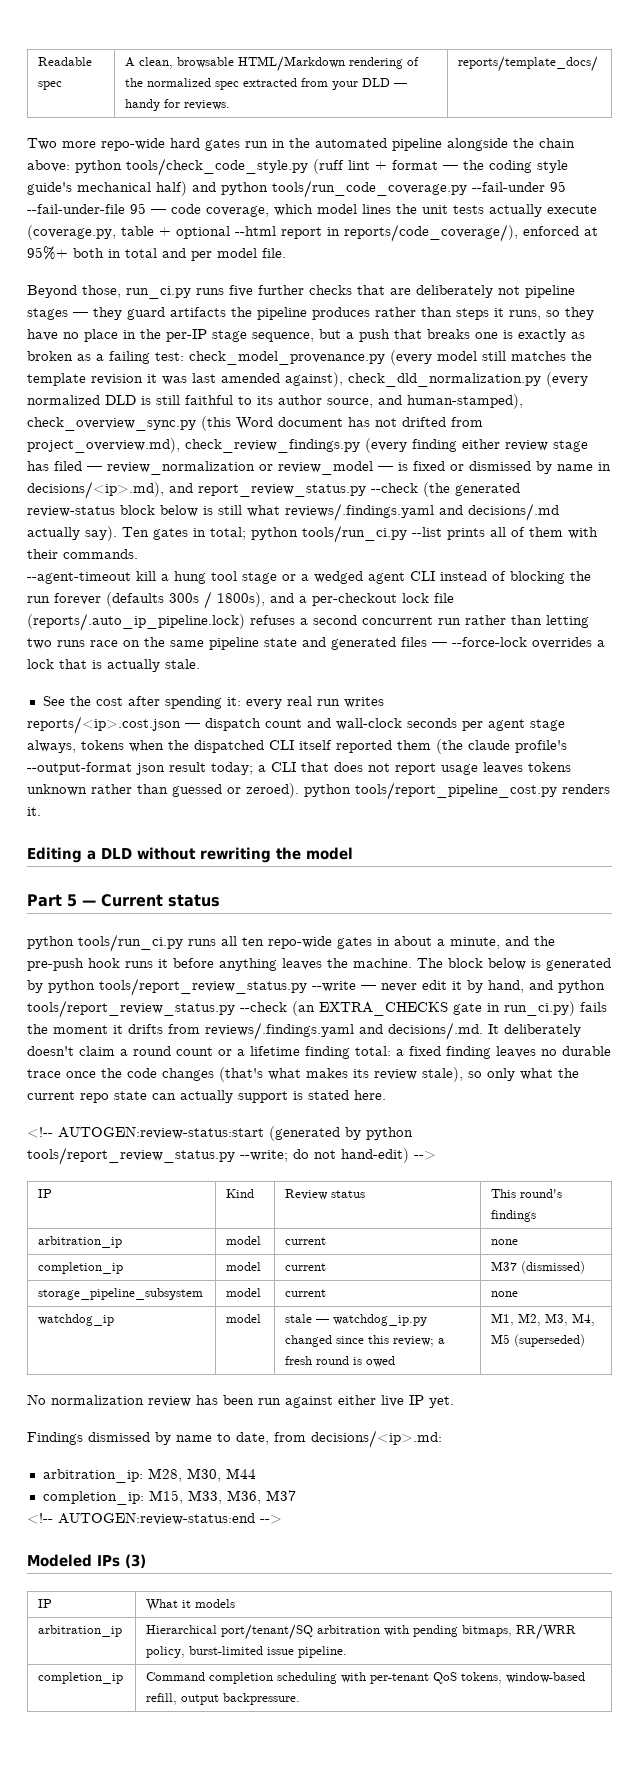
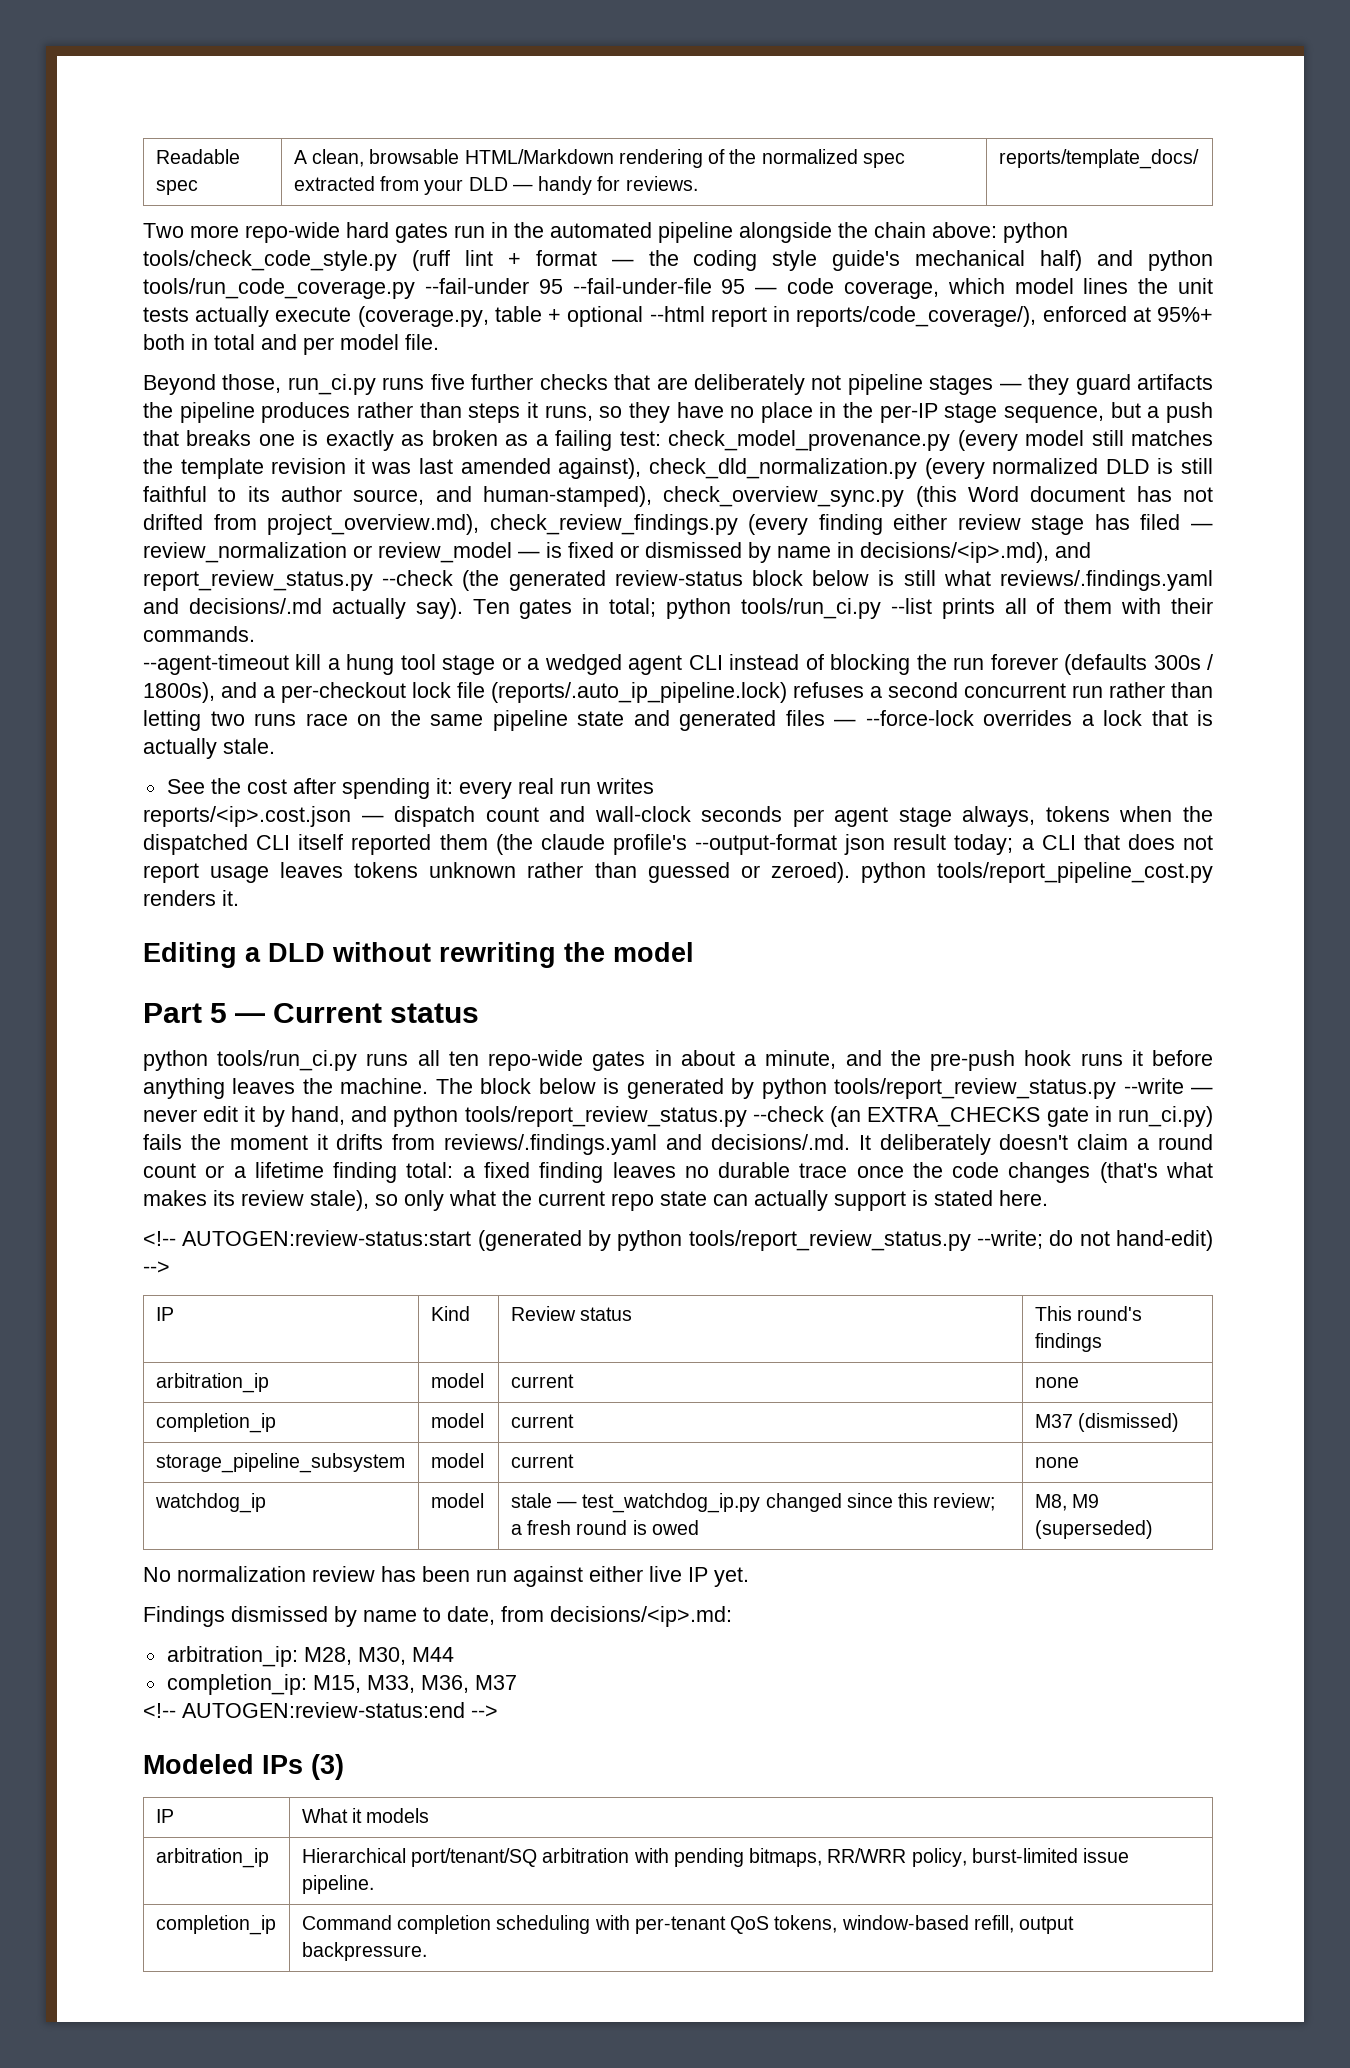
- watchdog_ip | model | stale — watchdog_ip.py changed since this review; a fresh round is owed | M1, M2, M3, M4, M5 (superseded)
+ watchdog_ip | model | stale — test_watchdog_ip.py changed since this review; a fresh round is owed | M8, M9 (superseded)

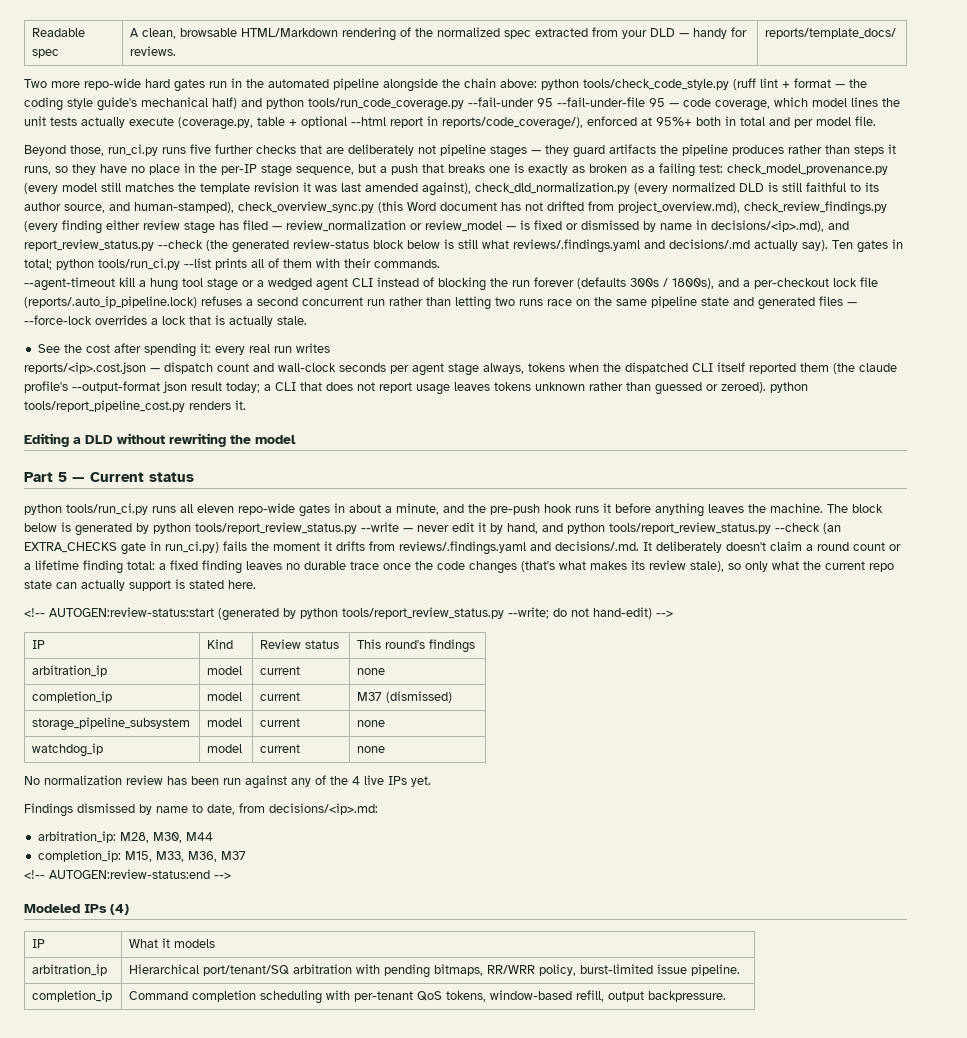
- python tools/run_ci.py runs all ten repo-wide gates in about a minute, and the pre-push hook runs it before anything leaves the machine.
+ python tools/run_ci.py runs all eleven repo-wide gates in about a minute, and the pre-push hook runs it before anything leaves the machine.
- watchdog_ip | model | stale — test_watchdog_ip.py changed since this review; a fresh round is owed | M8, M9 (superseded)
+ watchdog_ip | model | current | none
- No normalization review has been run against either live IP yet.
+ No normalization review has been run against any of the 4 live IPs yet.
- Modeled IPs (3)
+ Modeled IPs (4)

